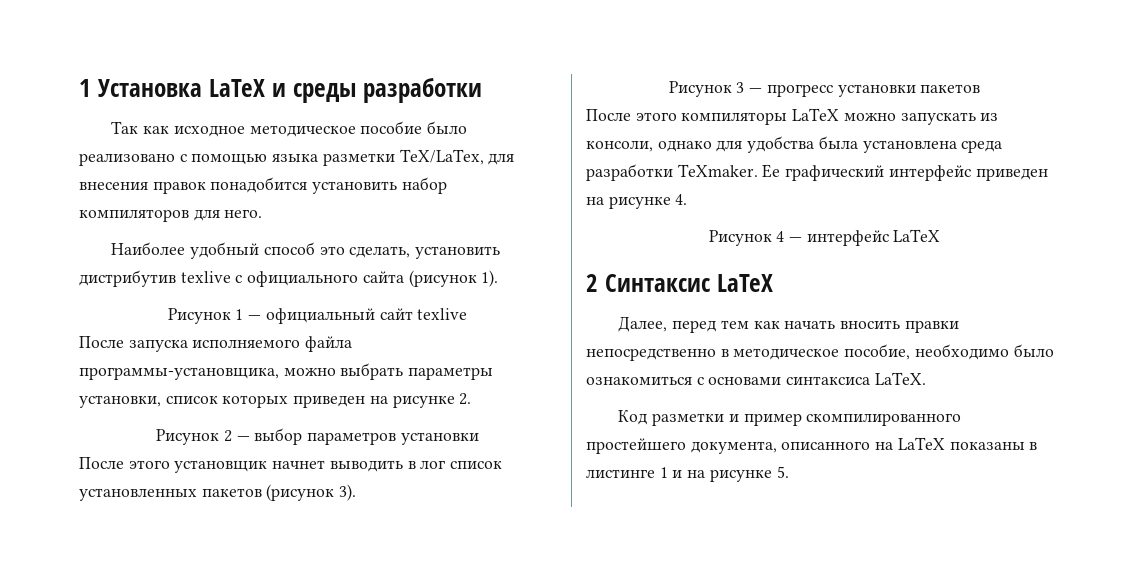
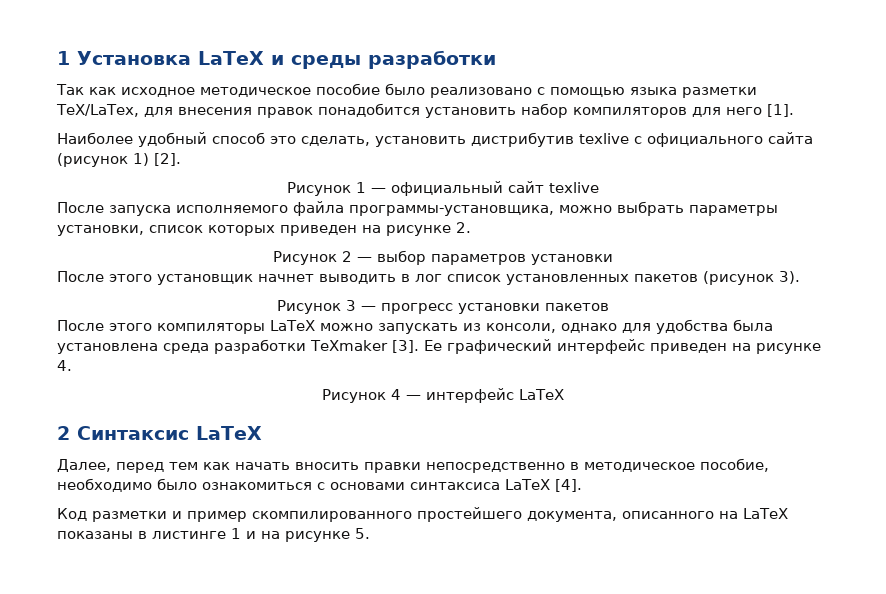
- Так как исходное методическое пособие было реализовано с помощью языка разметки TeX/LaTex, для внесения правок понадобится установить набор компиляторов для него.
+ Так как исходное методическое пособие было реализовано с помощью языка разметки TeX/LaTex, для внесения правок понадобится установить набор компиляторов для него [1].
- Наиболее удобный способ это сделать, установить дистрибутив texlive с официального сайта (рисунок 1).
+ Наиболее удобный способ это сделать, установить дистрибутив texlive с официального сайта (рисунок 1) [2].
- После этого компиляторы LaTeX можно запускать из консоли, однако для удобства была установлена среда разработки TeXmaker.
+ После этого компиляторы LaTeX можно запускать из консоли, однако для удобства была установлена среда разработки TeXmaker [3].
- Далее, перед тем как начать вносить правки непосредственно в методическое пособие, необходимо было ознакомиться с основами синтаксиса LaTeX.
+ Далее, перед тем как начать вносить правки непосредственно в методическое пособие, необходимо было ознакомиться с основами синтаксиса LaTeX [4].

